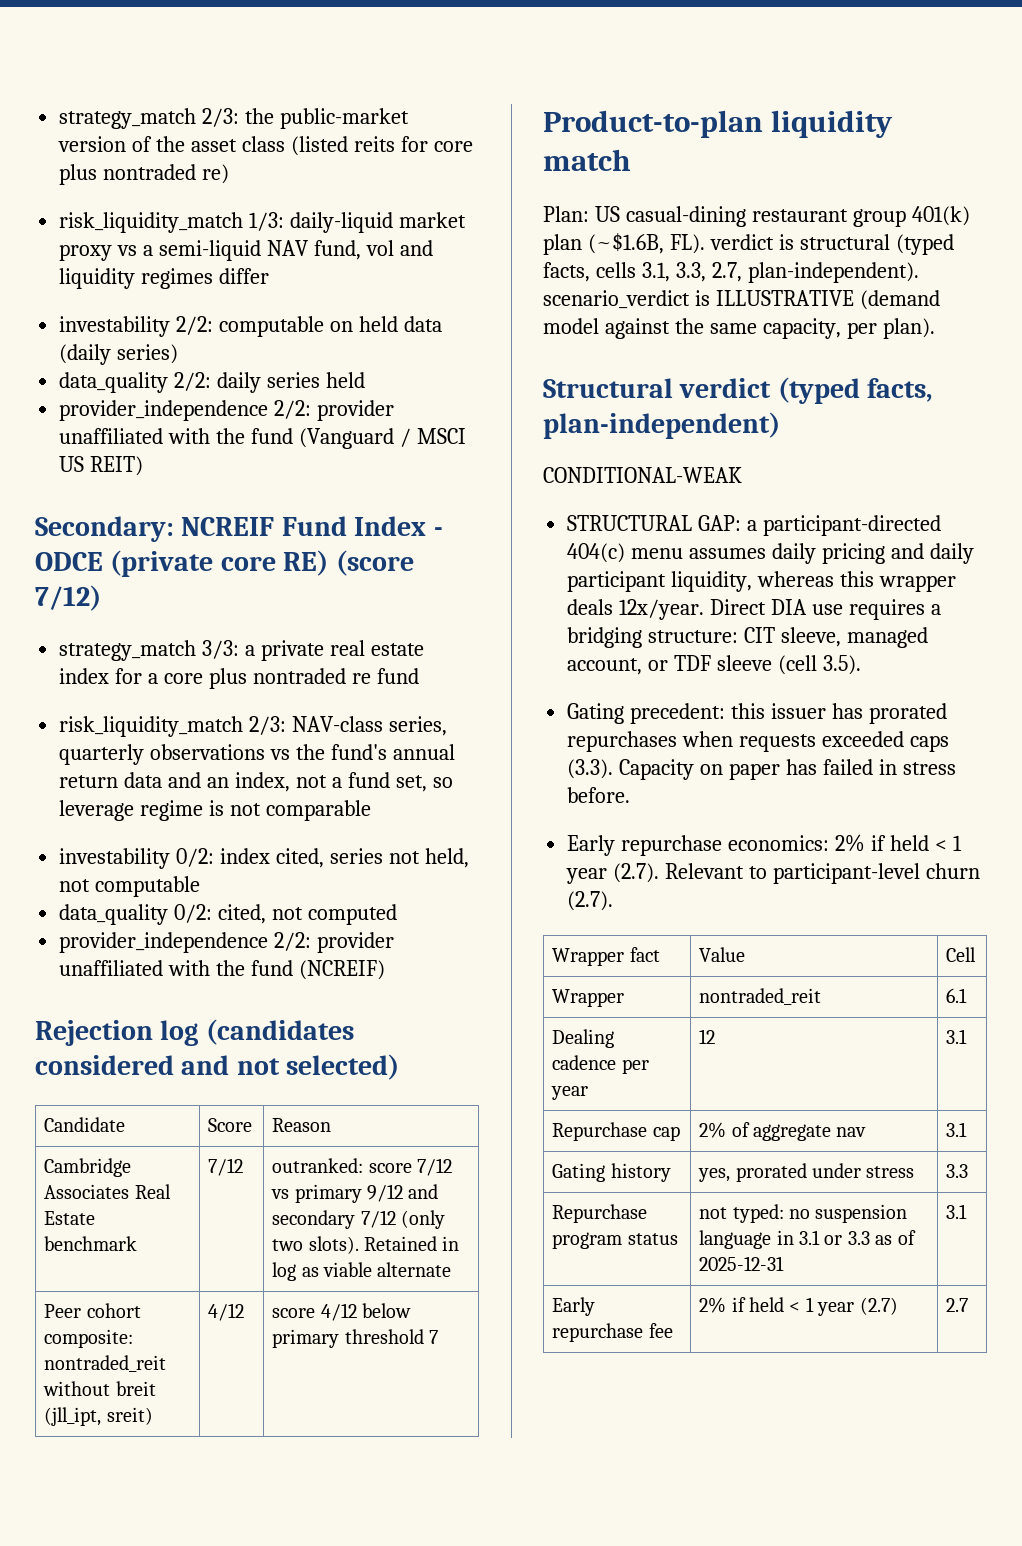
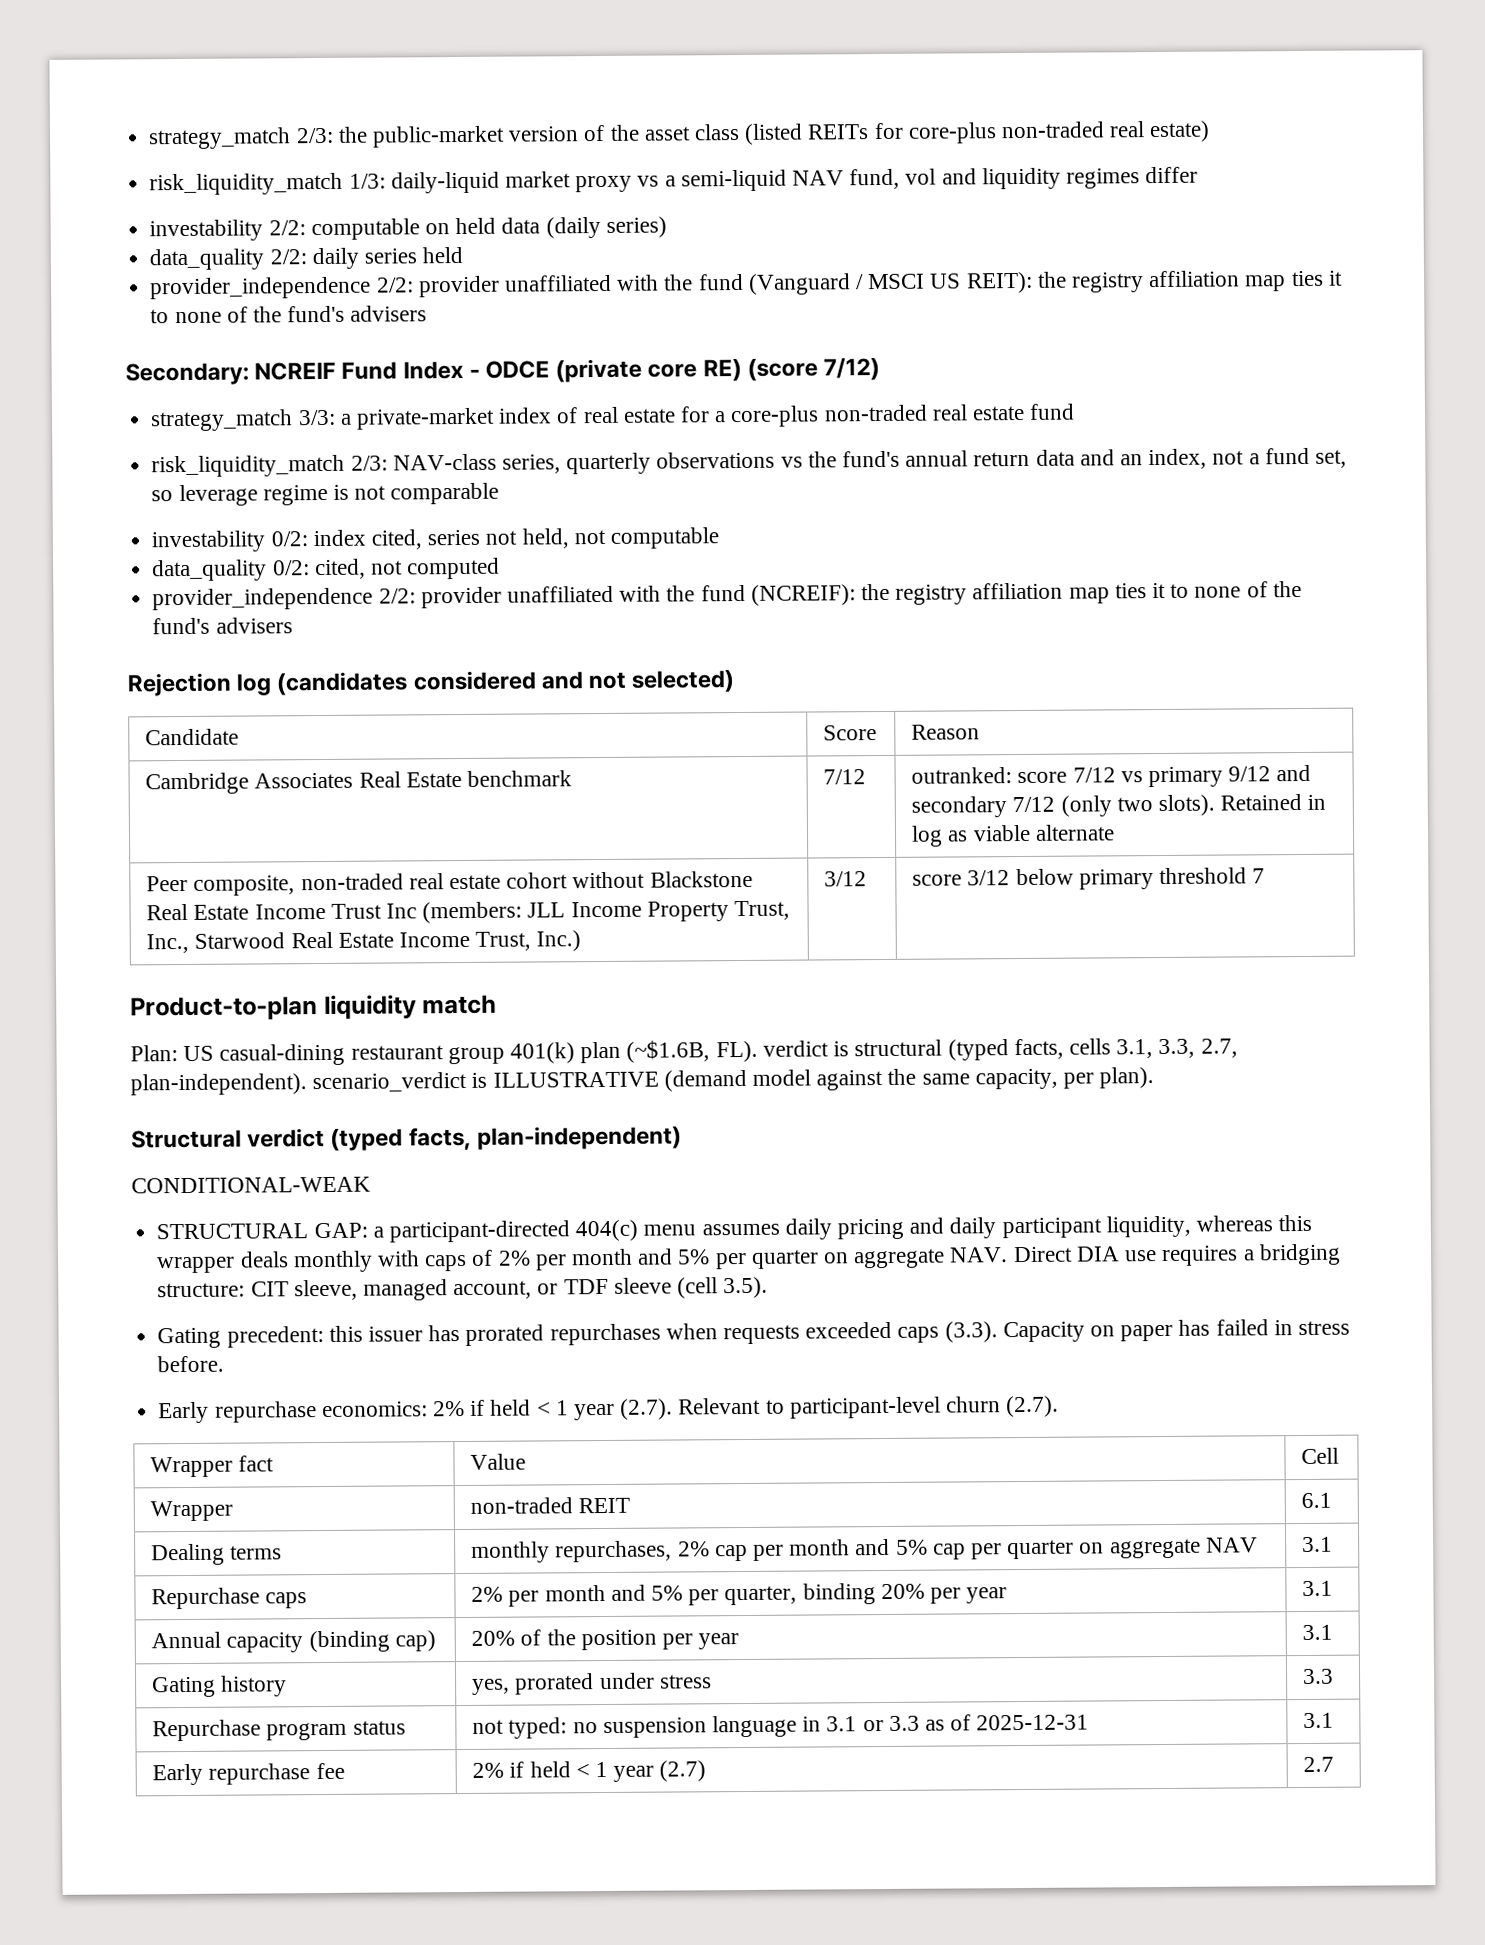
- strategy_match 2/3: the public-market version of the asset class (listed reits for core plus nontraded re)
+ strategy_match 2/3: the public-market version of the asset class (listed REITs for core-plus non-traded real estate)
- provider_independence 2/2: provider unaffiliated with the fund (Vanguard / MSCI US REIT)
+ provider_independence 2/2: provider unaffiliated with the fund (Vanguard / MSCI US REIT): the registry affiliation map ties it to none of the fund's advisers
- strategy_match 3/3: a private real estate index for a core plus nontraded re fund
+ strategy_match 3/3: a private-market index of real estate for a core-plus non-traded real estate fund
- provider_independence 2/2: provider unaffiliated with the fund (NCREIF)
+ provider_independence 2/2: provider unaffiliated with the fund (NCREIF): the registry affiliation map ties it to none of the fund's advisers
- Peer cohort composite: nontraded_reit without breit (jll_ipt, sreit) | 4/12 | score 4/12 below primary threshold 7
+ Peer composite, non-traded real estate cohort without Blackstone Real Estate Income Trust Inc (members: JLL Income Property Trust, Inc., Starwood Real Estate Income Trust, Inc.) | 3/12 | score 3/12 below primary threshold 7
- STRUCTURAL GAP: a participant-directed 404(c) menu assumes daily pricing and daily participant liquidity, whereas this wrapper deals 12x/year. Direct DIA use requires a bridging structure: CIT sleeve, managed account, or TDF sleeve (cell 3.5).
+ STRUCTURAL GAP: a participant-directed 404(c) menu assumes daily pricing and daily participant liquidity, whereas this wrapper deals monthly with caps of 2% per month and 5% per quarter on aggregate NAV. Direct DIA use requires a bridging structure: CIT sleeve, managed account, or TDF sleeve (cell 3.5).
- Wrapper | nontraded_reit | 6.1
+ Wrapper | non-traded REIT | 6.1
- Dealing cadence per year | 12 | 3.1
+ Dealing terms | monthly repurchases, 2% cap per month and 5% cap per quarter on aggregate NAV | 3.1
- Repurchase cap | 2% of aggregate nav | 3.1
+ Repurchase caps | 2% per month and 5% per quarter, binding 20% per year | 3.1
+ Annual capacity (binding cap) | 20% of the position per year | 3.1

